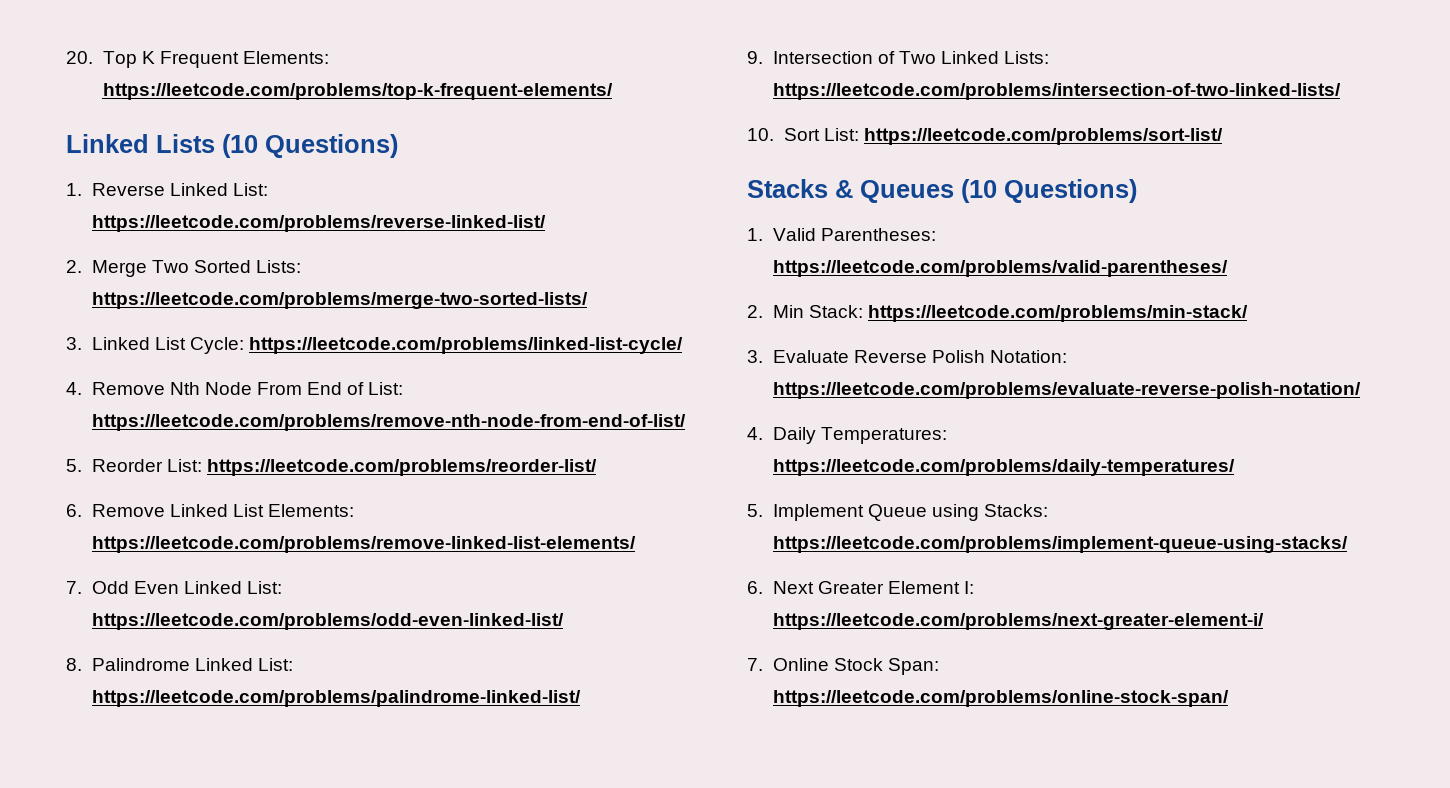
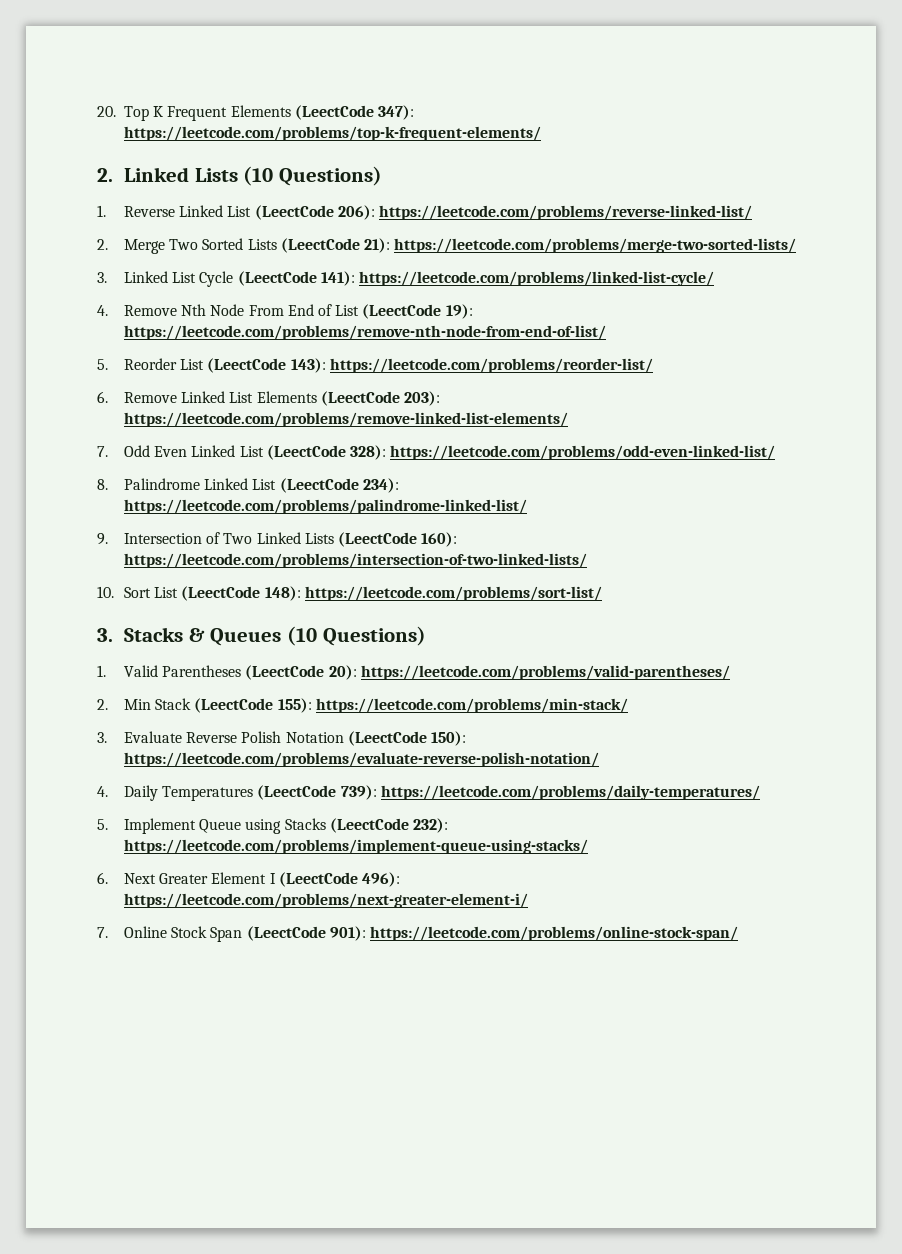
- 20. Top K Frequent Elements: https://leetcode.com/problems/top-k-frequent-elements/
+ 20. Top K Frequent Elements (LeectCode 347): https://leetcode.com/problems/top-k-frequent-elements/
- Linked Lists (10 Questions)
+ 2. Linked Lists (10 Questions)
- 1. Reverse Linked List: https://leetcode.com/problems/reverse-linked-list/
+ 1. Reverse Linked List (LeectCode 206): https://leetcode.com/problems/reverse-linked-list/
- 2. Merge Two Sorted Lists: https://leetcode.com/problems/merge-two-sorted-lists/
+ 2. Merge Two Sorted Lists (LeectCode 21): https://leetcode.com/problems/merge-two-sorted-lists/
- 3. Linked List Cycle: https://leetcode.com/problems/linked-list-cycle/
+ 3. Linked List Cycle (LeectCode 141): https://leetcode.com/problems/linked-list-cycle/
- 4. Remove Nth Node From End of List: https://leetcode.com/problems/remove-nth-node-from-end-of-list/
+ 4. Remove Nth Node From End of List (LeectCode 19): https://leetcode.com/problems/remove-nth-node-from-end-of-list/
- 5. Reorder List: https://leetcode.com/problems/reorder-list/
+ 5. Reorder List (LeectCode 143): https://leetcode.com/problems/reorder-list/
- 6. Remove Linked List Elements: https://leetcode.com/problems/remove-linked-list-elements/
+ 6. Remove Linked List Elements (LeectCode 203): https://leetcode.com/problems/remove-linked-list-elements/
- 7. Odd Even Linked List: https://leetcode.com/problems/odd-even-linked-list/
+ 7. Odd Even Linked List (LeectCode 328): https://leetcode.com/problems/odd-even-linked-list/
- 8. Palindrome Linked List: https://leetcode.com/problems/palindrome-linked-list/
+ 8. Palindrome Linked List (LeectCode 234): https://leetcode.com/problems/palindrome-linked-list/
- 9. Intersection of Two Linked Lists: https://leetcode.com/problems/intersection-of-two-linked-lists/
+ 9. Intersection of Two Linked Lists (LeectCode 160): https://leetcode.com/problems/intersection-of-two-linked-lists/
- 10. Sort List: https://leetcode.com/problems/sort-list/
+ 10. Sort List (LeectCode 148): https://leetcode.com/problems/sort-list/
- Stacks & Queues (10 Questions)
+ 3. Stacks & Queues (10 Questions)
- 1. Valid Parentheses: https://leetcode.com/problems/valid-parentheses/
+ 1. Valid Parentheses (LeectCode 20): https://leetcode.com/problems/valid-parentheses/
- 2. Min Stack: https://leetcode.com/problems/min-stack/
+ 2. Min Stack (LeectCode 155): https://leetcode.com/problems/min-stack/
- 3. Evaluate Reverse Polish Notation: https://leetcode.com/problems/evaluate-reverse-polish-notation/
+ 3. Evaluate Reverse Polish Notation (LeectCode 150): https://leetcode.com/problems/evaluate-reverse-polish-notation/
- 4. Daily Temperatures: https://leetcode.com/problems/daily-temperatures/
+ 4. Daily Temperatures (LeectCode 739): https://leetcode.com/problems/daily-temperatures/
- 5. Implement Queue using Stacks: https://leetcode.com/problems/implement-queue-using-stacks/
+ 5. Implement Queue using Stacks (LeectCode 232): https://leetcode.com/problems/implement-queue-using-stacks/
- 6. Next Greater Element I: https://leetcode.com/problems/next-greater-element-i/
+ 6. Next Greater Element I (LeectCode 496): https://leetcode.com/problems/next-greater-element-i/
- 7. Online Stock Span: https://leetcode.com/problems/online-stock-span/
+ 7. Online Stock Span (LeectCode 901): https://leetcode.com/problems/online-stock-span/

